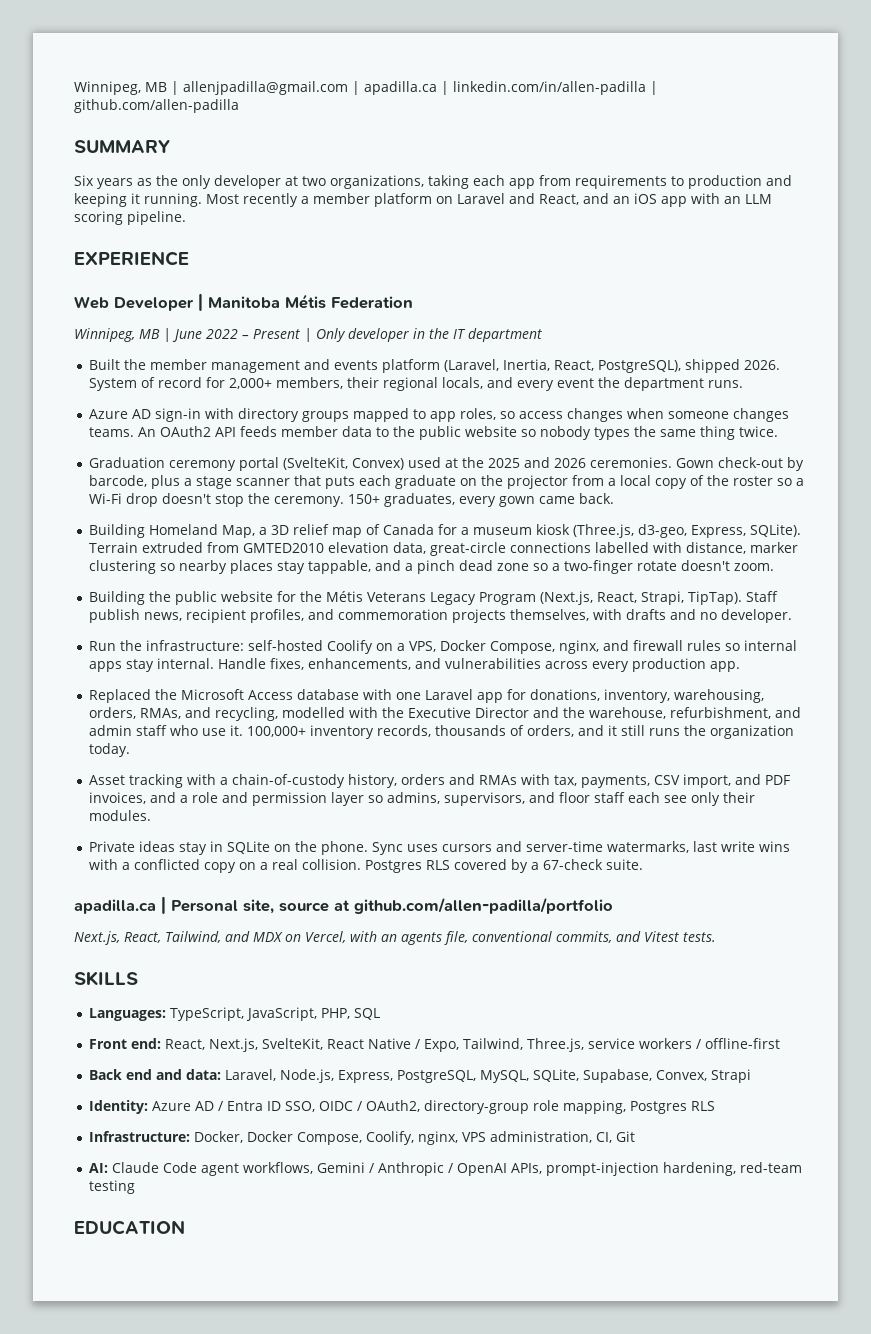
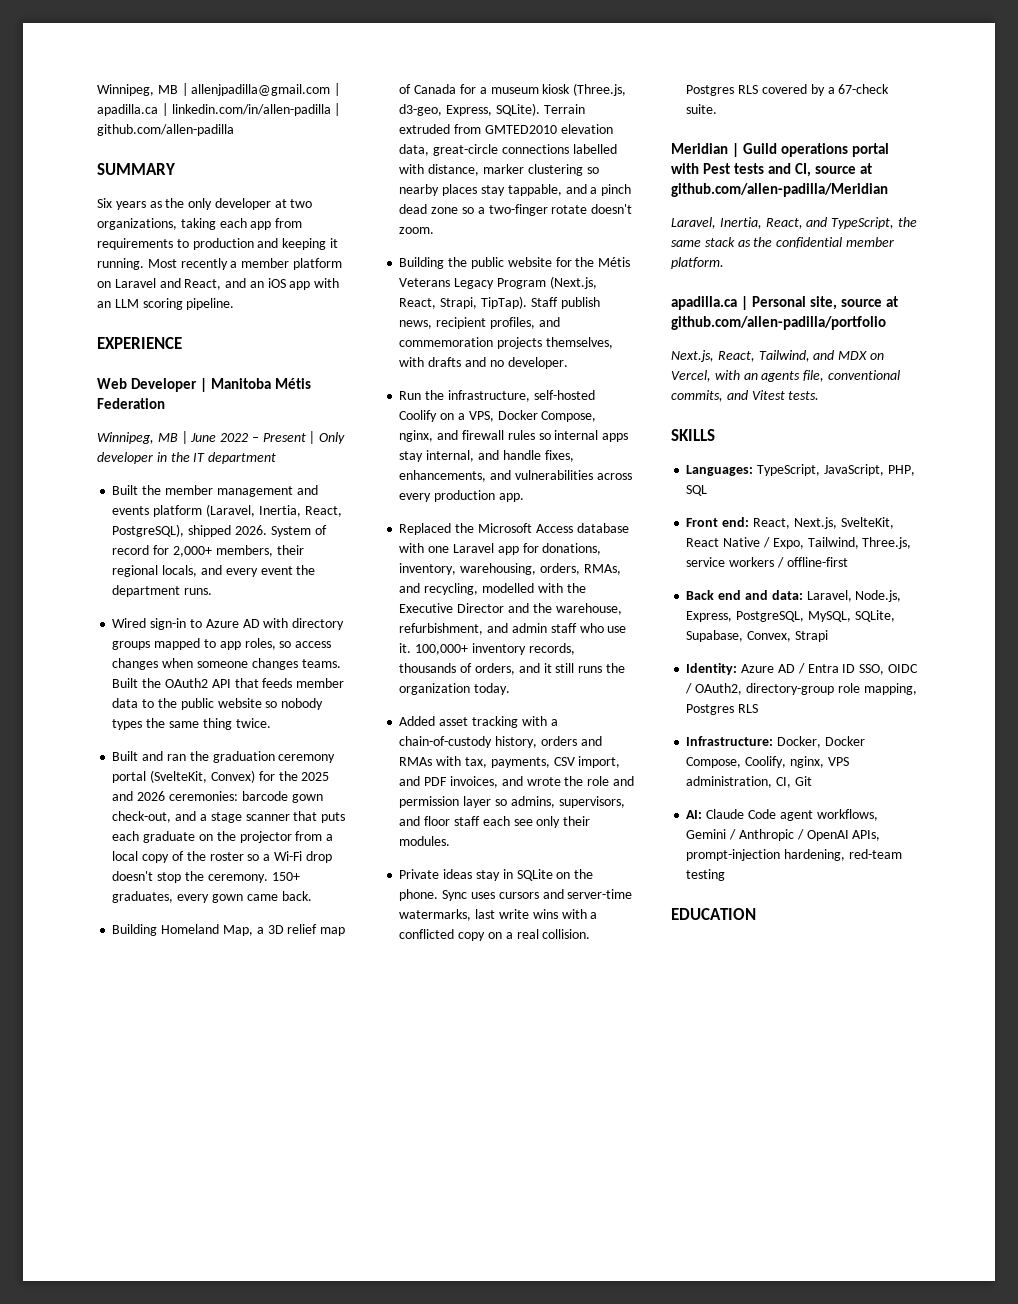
- Azure AD sign-in with directory groups mapped to app roles, so access changes when someone changes teams.
+ Wired sign-in to Azure AD with directory groups mapped to app roles, so access changes when someone changes teams.
- An OAuth2 API feeds member data to the public website so nobody types the same thing twice.
+ Built the OAuth2 API that feeds member data to the public website so nobody types the same thing twice.
- Graduation ceremony portal (SvelteKit, Convex) used at the 2025 and 2026 ceremonies. Gown check-out by barcode, plus a stage scanner that puts each graduate on the projector from a local copy of the roster so a Wi-Fi drop doesn't stop the ceremony.
+ Built and ran the graduation ceremony portal (SvelteKit, Convex) for the 2025 and 2026 ceremonies: barcode gown check-out, and a stage scanner that puts each graduate on the projector from a local copy of the roster so a Wi-Fi drop doesn't stop the ceremony.
- Run the infrastructure: self-hosted Coolify on a VPS, Docker Compose, nginx, and firewall rules so internal apps stay internal. Handle fixes, enhancements, and vulnerabilities across every production app.
+ Run the infrastructure, self-hosted Coolify on a VPS, Docker Compose, nginx, and firewall rules so internal apps stay internal, and handle fixes, enhancements, and vulnerabilities across every production app.
- Asset tracking with a chain-of-custody history, orders and RMAs with tax, payments, CSV import, and PDF invoices, and a role and permission layer so admins, supervisors, and floor staff each see only their modules.
+ Added asset tracking with a chain-of-custody history, orders and RMAs with tax, payments, CSV import, and PDF invoices, and wrote the role and permission layer so admins, supervisors, and floor staff each see only their modules.
+ Meridian | Guild operations portal with Pest tests and CI, source at github.com/allen-padilla/Meridian
+ Laravel, Inertia, React, and TypeScript, the same stack as the confidential member platform.

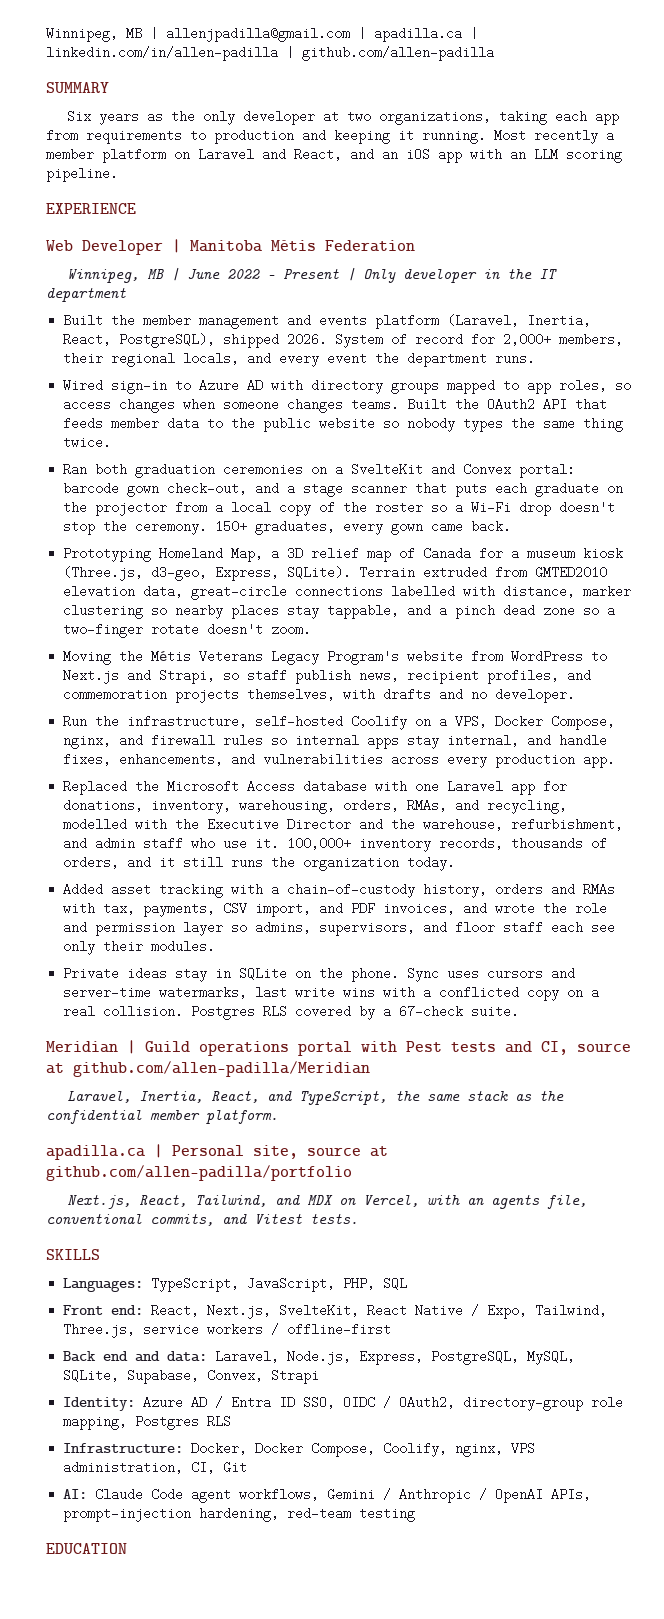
- Built and ran the graduation ceremony portal (SvelteKit, Convex) for the 2025 and 2026 ceremonies: barcode gown check-out, and a stage scanner that puts each graduate on the projector from a local copy of the roster so a Wi-Fi drop doesn't stop the ceremony.
+ Ran both graduation ceremonies on a SvelteKit and Convex portal: barcode gown check-out, and a stage scanner that puts each graduate on the projector from a local copy of the roster so a Wi-Fi drop doesn't stop the ceremony.
- Building Homeland Map, a 3D relief map of Canada for a museum kiosk (Three.js, d3-geo, Express, SQLite).
+ Prototyping Homeland Map, a 3D relief map of Canada for a museum kiosk (Three.js, d3-geo, Express, SQLite).
- Building the public website for the Métis Veterans Legacy Program (Next.js, React, Strapi, TipTap). Staff publish news, recipient profiles, and commemoration projects themselves, with drafts and no developer.
+ Moving the Métis Veterans Legacy Program's website from WordPress to Next.js and Strapi, so staff publish news, recipient profiles, and commemoration projects themselves, with drafts and no developer.

